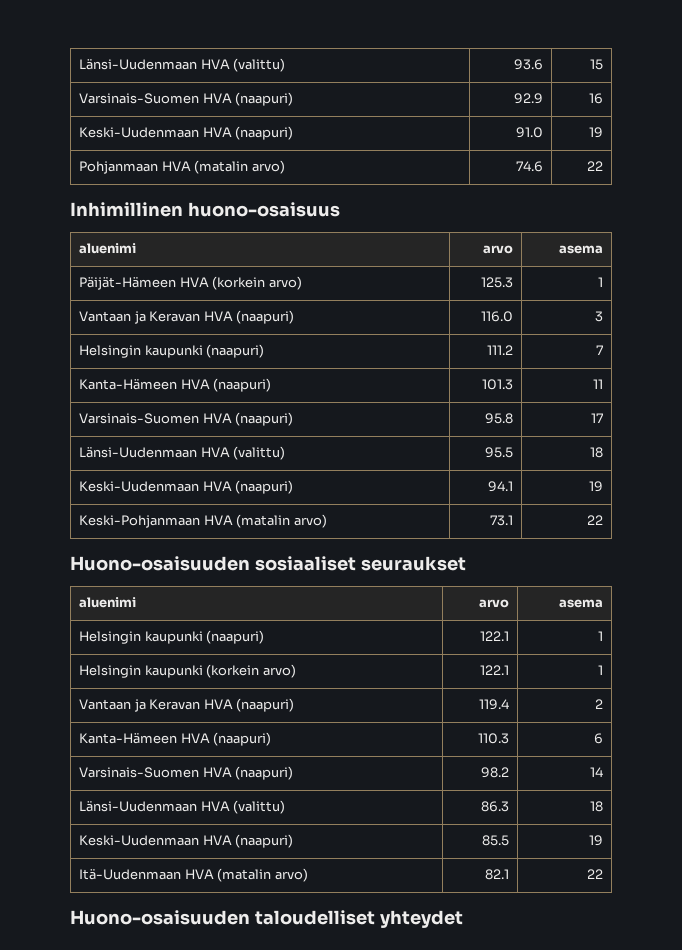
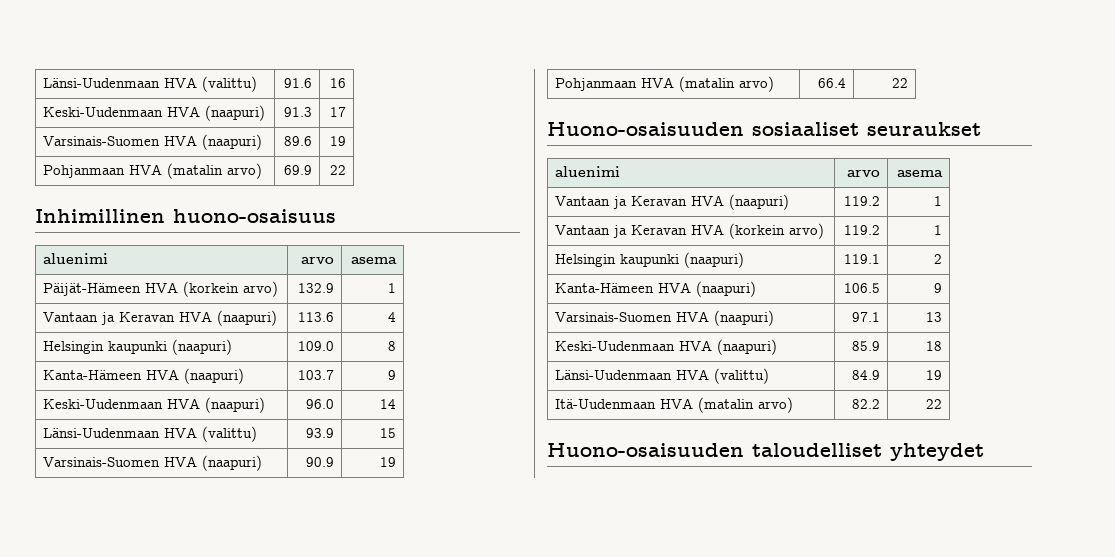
- Länsi-Uudenmaan HVA (valittu) | 93.6 | 15
- Varsinais-Suomen HVA (naapuri) | 92.9 | 16
- Keski-Uudenmaan HVA (naapuri) | 91.0 | 19
- Pohjanmaan HVA (matalin arvo) | 74.6 | 22
+ Länsi-Uudenmaan HVA (valittu) | 91.6 | 16
+ Keski-Uudenmaan HVA (naapuri) | 91.3 | 17
+ Varsinais-Suomen HVA (naapuri) | 89.6 | 19
+ Pohjanmaan HVA (matalin arvo) | 69.9 | 22
- Päijät-Hämeen HVA (korkein arvo) | 125.3 | 1
- Vantaan ja Keravan HVA (naapuri) | 116.0 | 3
- Helsingin kaupunki (naapuri) | 111.2 | 7
- Kanta-Hämeen HVA (naapuri) | 101.3 | 11
- Varsinais-Suomen HVA (naapuri) | 95.8 | 17
- Länsi-Uudenmaan HVA (valittu) | 95.5 | 18
- Keski-Uudenmaan HVA (naapuri) | 94.1 | 19
- Keski-Pohjanmaan HVA (matalin arvo) | 73.1 | 22
+ Päijät-Hämeen HVA (korkein arvo) | 132.9 | 1
+ Vantaan ja Keravan HVA (naapuri) | 113.6 | 4
+ Helsingin kaupunki (naapuri) | 109.0 | 8
+ Kanta-Hämeen HVA (naapuri) | 103.7 | 9
+ Keski-Uudenmaan HVA (naapuri) | 96.0 | 14
+ Länsi-Uudenmaan HVA (valittu) | 93.9 | 15
+ Varsinais-Suomen HVA (naapuri) | 90.9 | 19
+ Pohjanmaan HVA (matalin arvo) | 66.4 | 22
- Helsingin kaupunki (naapuri) | 122.1 | 1
- Helsingin kaupunki (korkein arvo) | 122.1 | 1
- Vantaan ja Keravan HVA (naapuri) | 119.4 | 2
+ Vantaan ja Keravan HVA (naapuri) | 119.2 | 1
+ Vantaan ja Keravan HVA (korkein arvo) | 119.2 | 1
+ Helsingin kaupunki (naapuri) | 119.1 | 2
- Kanta-Hämeen HVA (naapuri) | 110.3 | 6
- Varsinais-Suomen HVA (naapuri) | 98.2 | 14
- Länsi-Uudenmaan HVA (valittu) | 86.3 | 18
- Keski-Uudenmaan HVA (naapuri) | 85.5 | 19
+ Kanta-Hämeen HVA (naapuri) | 106.5 | 9
+ Varsinais-Suomen HVA (naapuri) | 97.1 | 13
+ Keski-Uudenmaan HVA (naapuri) | 85.9 | 18
+ Länsi-Uudenmaan HVA (valittu) | 84.9 | 19
- Itä-Uudenmaan HVA (matalin arvo) | 82.1 | 22
+ Itä-Uudenmaan HVA (matalin arvo) | 82.2 | 22

